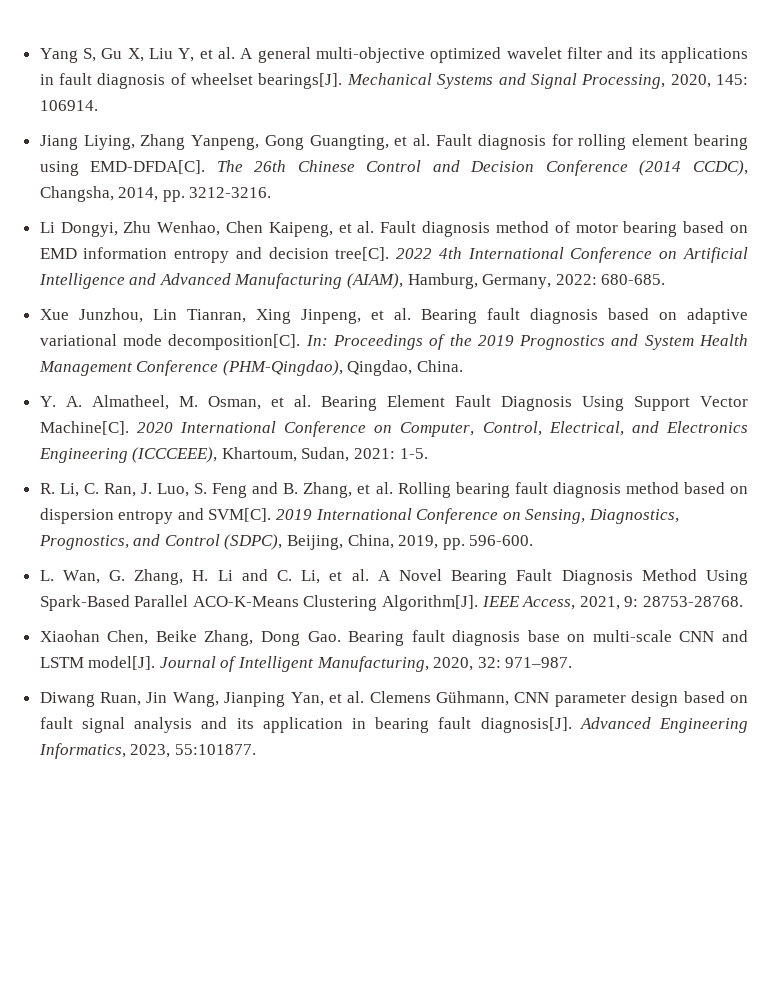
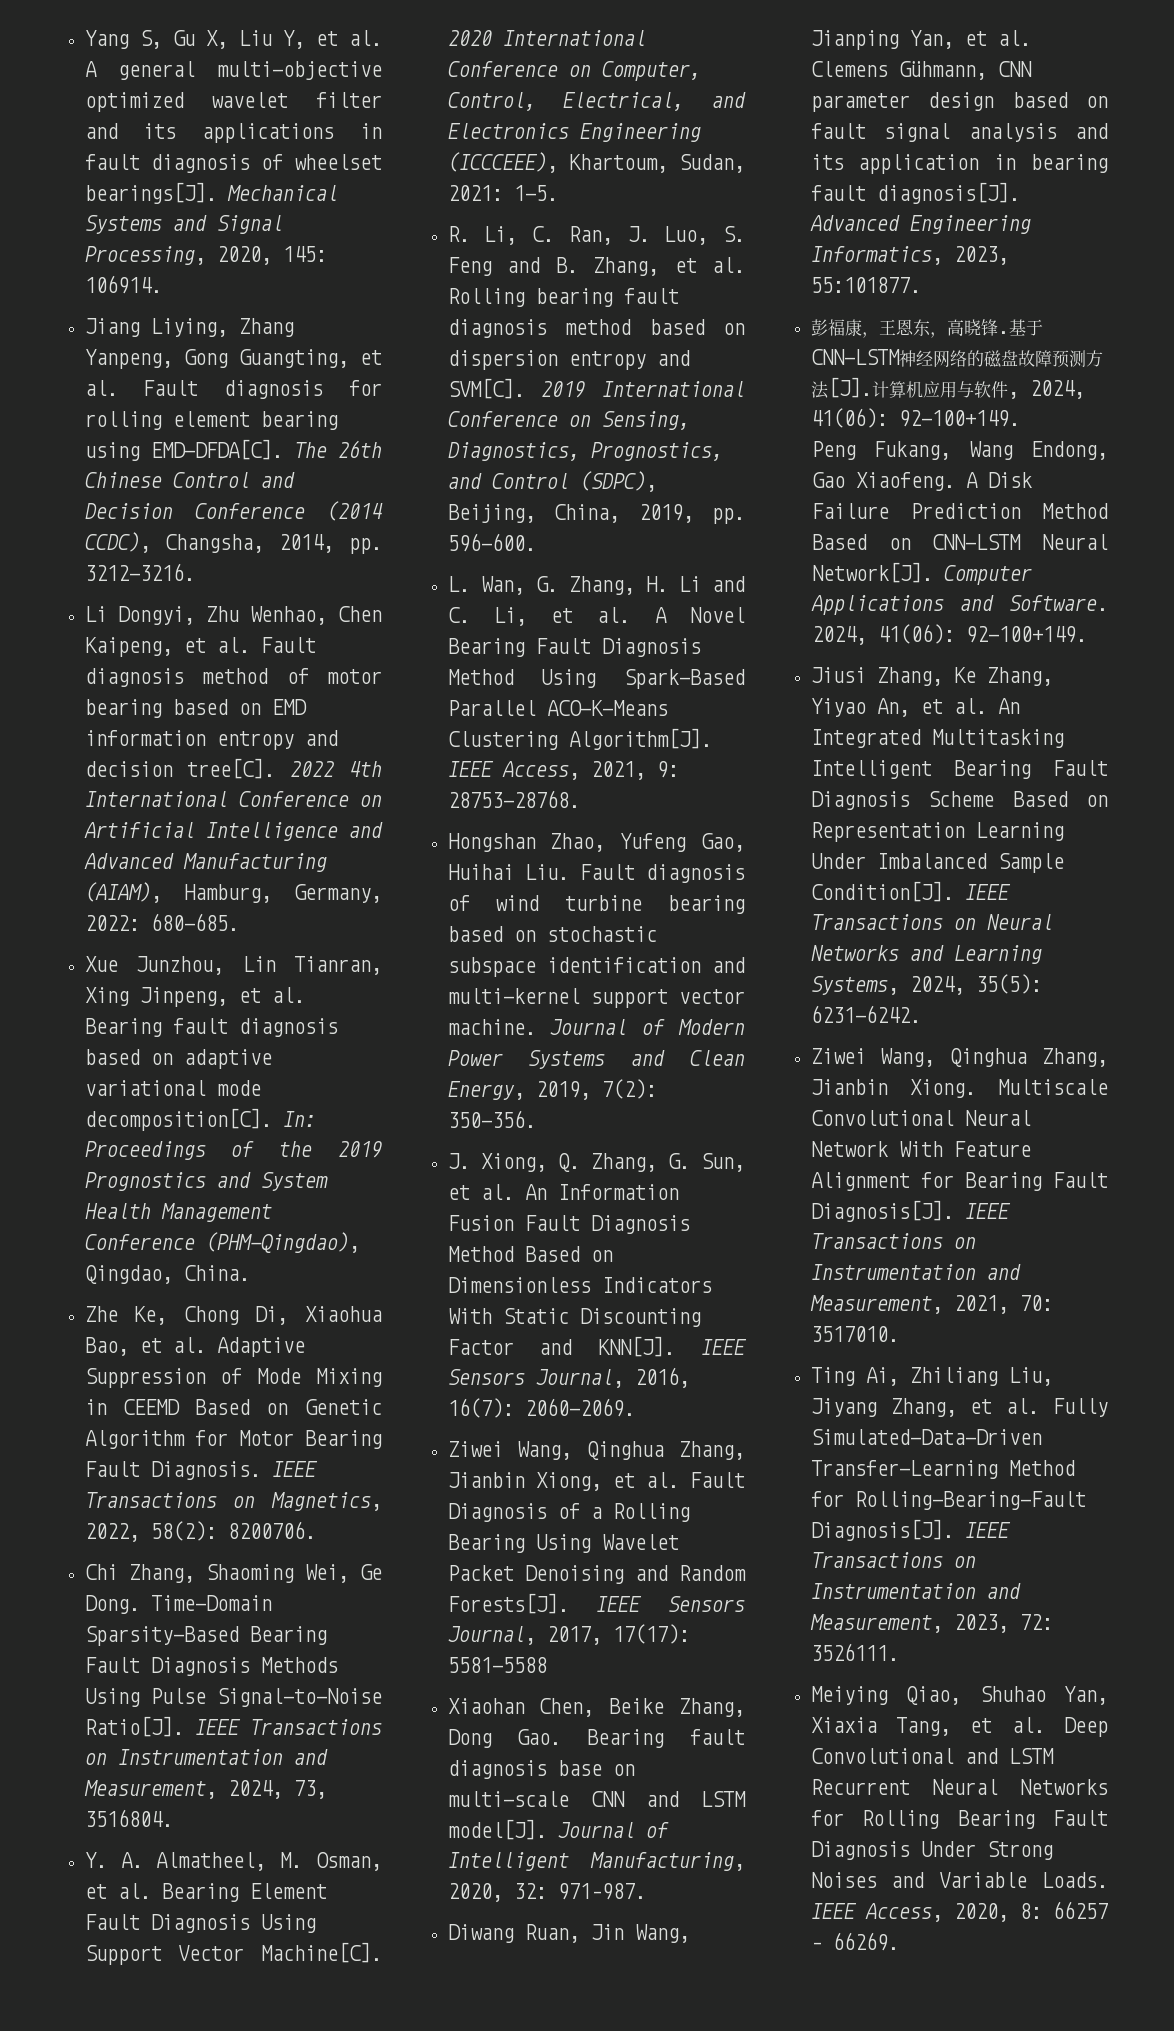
+ Zhe Ke, Chong Di, Xiaohua Bao, et al. Adaptive Suppression of Mode Mixing in CEEMD Based on Genetic Algorithm for Motor Bearing Fault Diagnosis. IEEE Transactions on Magnetics, 2022, 58(2): 8200706.
+ Chi Zhang, Shaoming Wei, Ge Dong. Time-Domain Sparsity-Based Bearing Fault Diagnosis Methods Using Pulse Signal-to-Noise Ratio[J]. IEEE Transactions on Instrumentation and Measurement, 2024, 73, 3516804.
+ Hongshan Zhao, Yufeng Gao, Huihai Liu. Fault diagnosis of wind turbine bearing based on stochastic subspace identification and multi-kernel support vector machine. Journal of Modern Power Systems and Clean Energy, 2019, 7(2): 350-356.
+ J. Xiong, Q. Zhang, G. Sun, et al. An Information Fusion Fault Diagnosis Method Based on Dimensionless Indicators With Static Discounting Factor and KNN[J]. IEEE Sensors Journal, 2016, 16(7): 2060-2069.
+ Ziwei Wang, Qinghua Zhang, Jianbin Xiong, et al. Fault Diagnosis of a Rolling Bearing Using Wavelet Packet Denoising and Random Forests[J]. IEEE Sensors Journal, 2017, 17(17): 5581-5588
+ 彭福康，王恩东，高晓锋.基于CNN-LSTM神经网络的磁盘故障预测方法[J].计算机应用与软件, 2024, 41(06): 92-100+149.
+ Peng Fukang, Wang Endong, Gao Xiaofeng. A Disk Failure Prediction Method Based on CNN-LSTM Neural Network[J]. Computer Applications and Software. 2024, 41(06): 92-100+149.
+ Jiusi Zhang, Ke Zhang, Yiyao An, et al. An Integrated Multitasking Intelligent Bearing Fault Diagnosis Scheme Based on Representation Learning Under Imbalanced Sample Condition[J]. IEEE Transactions on Neural Networks and Learning Systems, 2024, 35(5): 6231-6242.
+ Ziwei Wang, Qinghua Zhang, Jianbin Xiong. Multiscale Convolutional Neural Network With Feature Alignment for Bearing Fault Diagnosis[J]. IEEE Transactions on Instrumentation and Measurement, 2021, 70: 3517010.
+ Ting Ai, Zhiliang Liu, Jiyang Zhang, et al. Fully Simulated-Data-Driven Transfer-Learning Method for Rolling-Bearing-Fault Diagnosis[J]. IEEE Transactions on Instrumentation and Measurement, 2023, 72: 3526111.
+ Meiying Qiao, Shuhao Yan, Xiaxia Tang, et al. Deep Convolutional and LSTM Recurrent Neural Networks for Rolling Bearing Fault Diagnosis Under Strong Noises and Variable Loads. IEEE Access, 2020, 8: 66257 – 66269.

